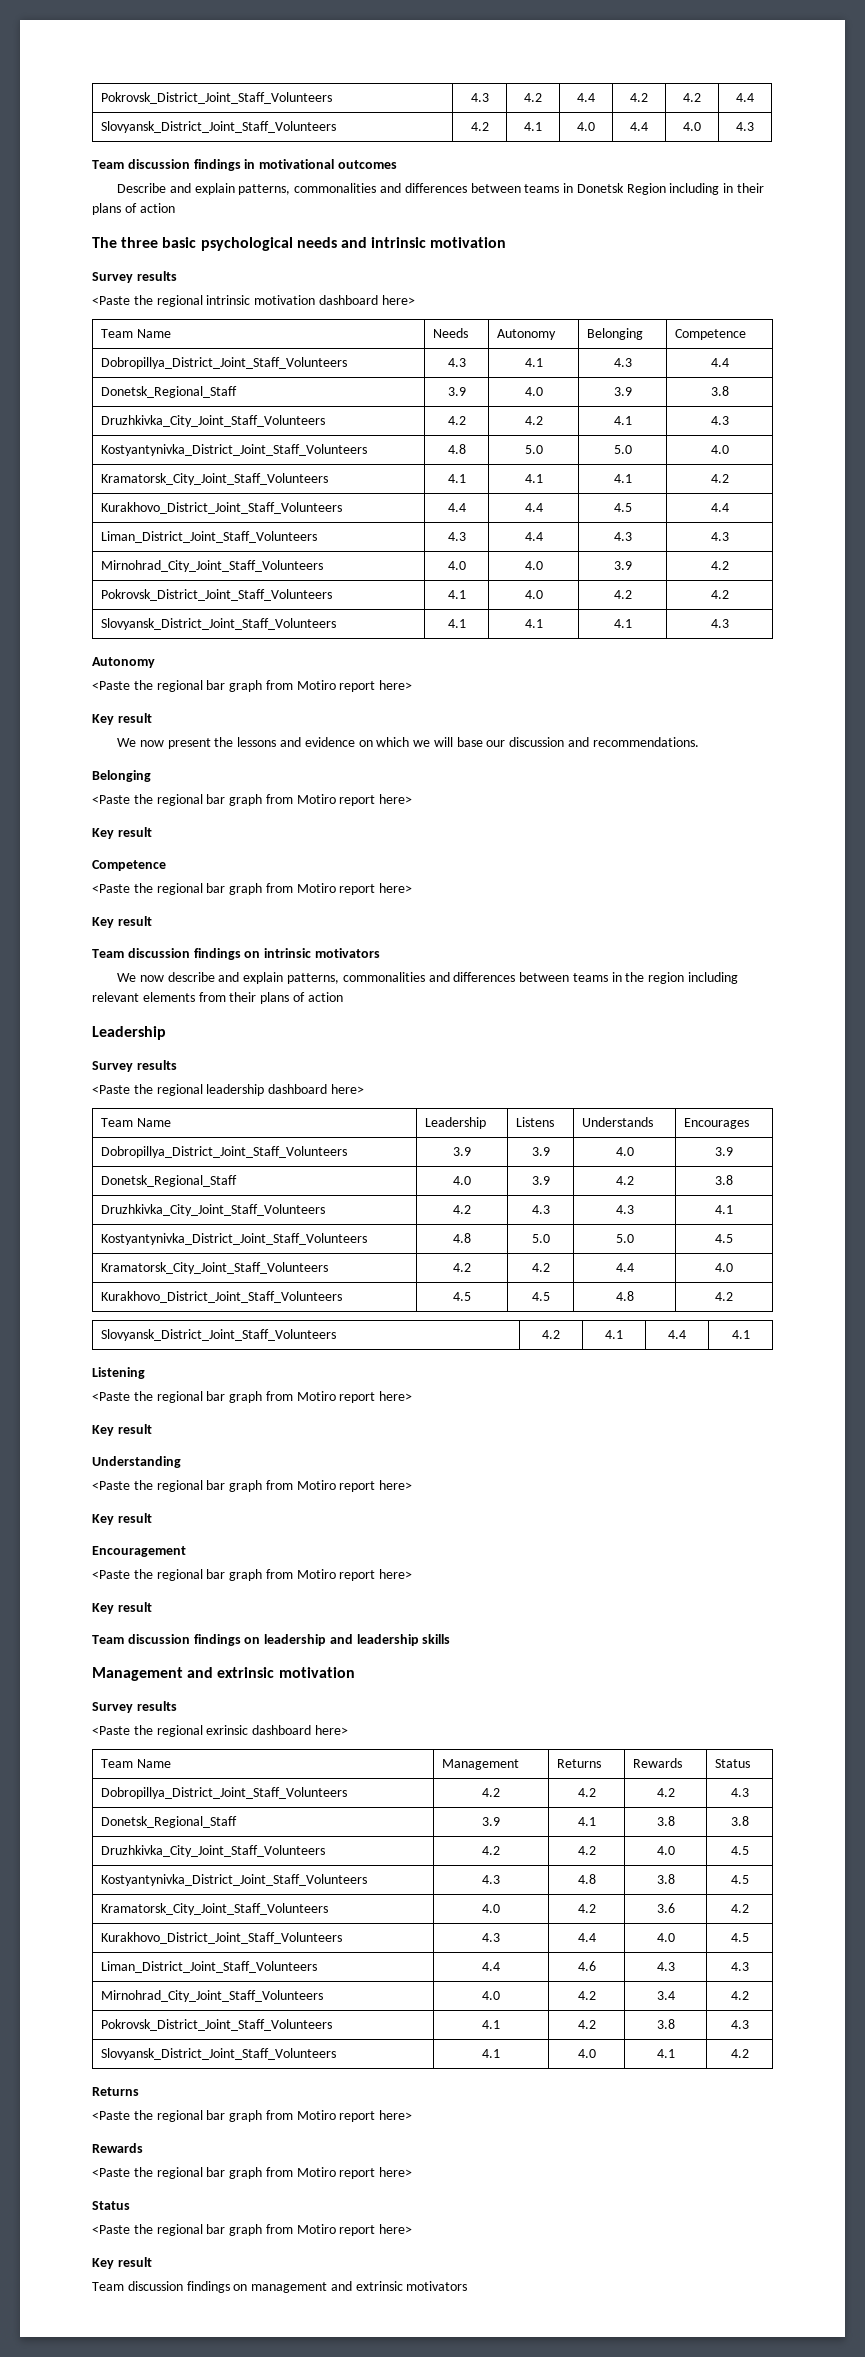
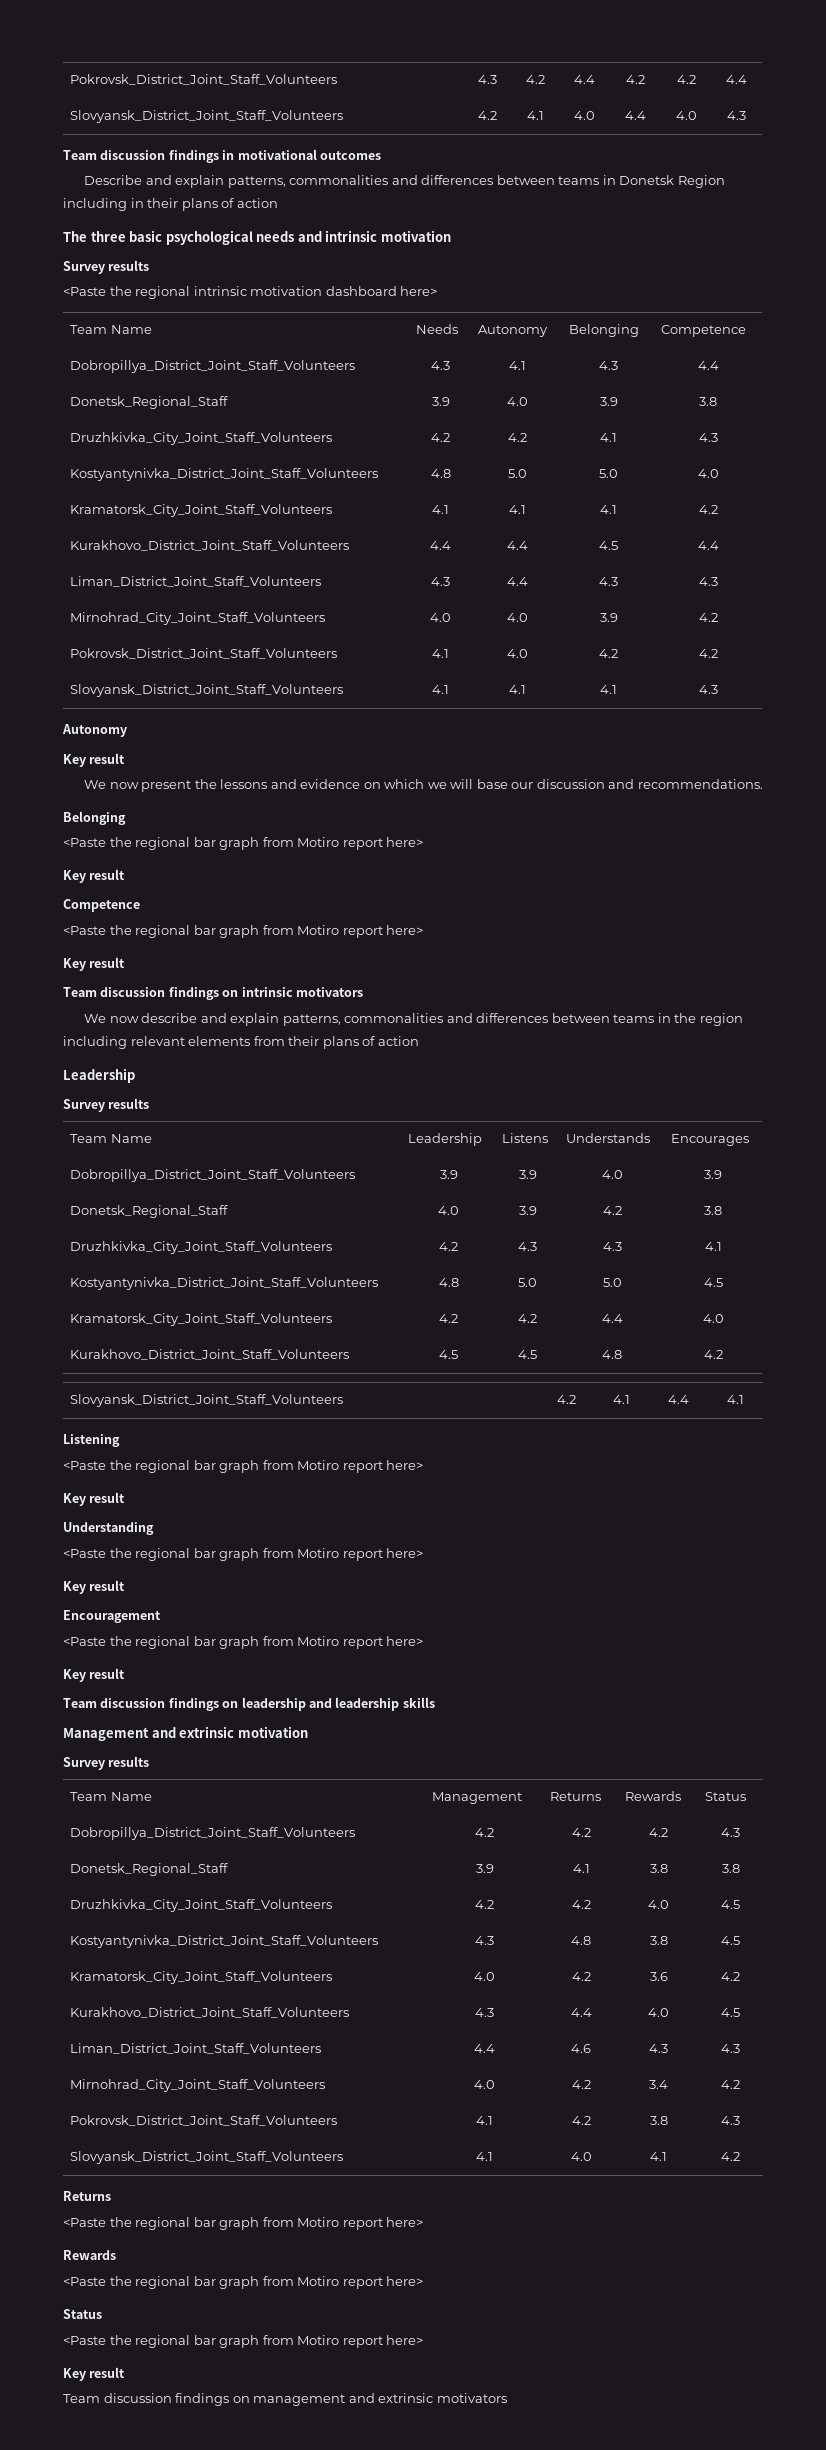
  Slovyansk_District_Joint_Staff_Volunteers | 4.1 | 4.1 | 4.1 | 4.3
  Autonomy
- <Paste the regional bar graph from Motiro report here>
- <Paste the regional leadership dashboard here>
- <Paste the regional exrinsic dashboard here>

